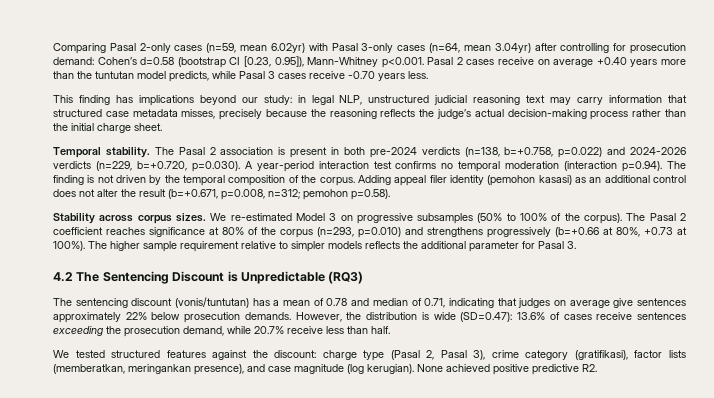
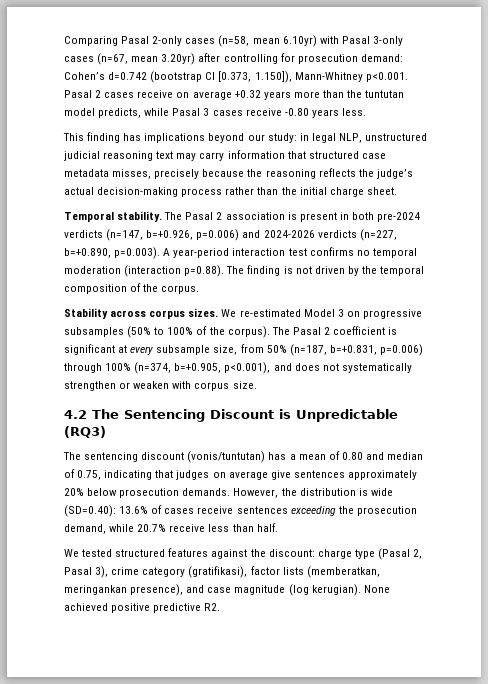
- Comparing Pasal 2-only cases (n=59, mean 6.02yr) with Pasal 3-only cases (n=64, mean 3.04yr) after controlling for prosecution demand: Cohen’s d=0.58 (bootstrap CI [0.23, 0.95]), Mann-Whitney p<0.001. Pasal 2 cases receive on average +0.40 years more than the tuntutan model predicts, while Pasal 3 cases receive -0.70 years less.
+ Comparing Pasal 2-only cases (n=58, mean 6.10yr) with Pasal 3-only cases (n=67, mean 3.20yr) after controlling for prosecution demand: Cohen’s d=0.742 (bootstrap CI [0.373, 1.150]), Mann-Whitney p<0.001. Pasal 2 cases receive on average +0.32 years more than the tuntutan model predicts, while Pasal 3 cases receive -0.80 years less.
- The Pasal 2 association is present in both pre-2024 verdicts (n=138, b=+0.758, p=0.022) and 2024-2026 verdicts (n=229, b=+0.720, p=0.030). A year-period interaction test confirms no temporal moderation (interaction p=0.94). The finding is not driven by the temporal composition of the corpus. Adding appeal filer identity (pemohon kasasi) as an additional control does not alter the result (b=+0.671, p=0.008, n=312; pemohon p=0.58).
+ The Pasal 2 association is present in both pre-2024 verdicts (n=147, b=+0.926, p=0.006) and 2024-2026 verdicts (n=227, b=+0.890, p=0.003). A year-period interaction test confirms no temporal moderation (interaction p=0.88). The finding is not driven by the temporal composition of the corpus.
- The Pasal 2 coefficient reaches significance at 80% of the corpus (n=293, p=0.010) and strengthens progressively (b=+0.66 at 80%, +0.73 at 100%). The higher sample requirement relative to simpler models reflects the additional parameter for Pasal 3.
+ The Pasal 2 coefficient is significant at every subsample size, from 50% (n=187, b=+0.831, p=0.006) through 100% (n=374, b=+0.905, p<0.001), and does not systematically strengthen or weaken with corpus size.
- The sentencing discount (vonis/tuntutan) has a mean of 0.78 and median of 0.71, indicating that judges on average give sentences approximately 22% below prosecution demands.
+ The sentencing discount (vonis/tuntutan) has a mean of 0.80 and median of 0.75, indicating that judges on average give sentences approximately 20% below prosecution demands.
- However, the distribution is wide (SD=0.47): 13.6% of cases receive sentences exceeding the prosecution demand, while 20.7% receive less than half.
+ However, the distribution is wide (SD=0.40): 13.6% of cases receive sentences exceeding the prosecution demand, while 20.7% receive less than half.

